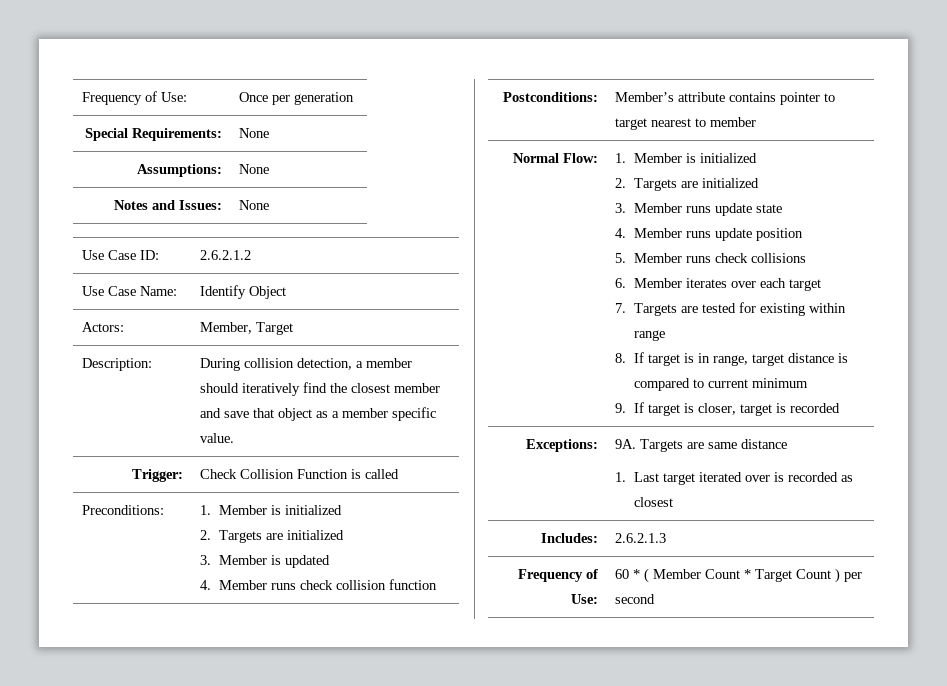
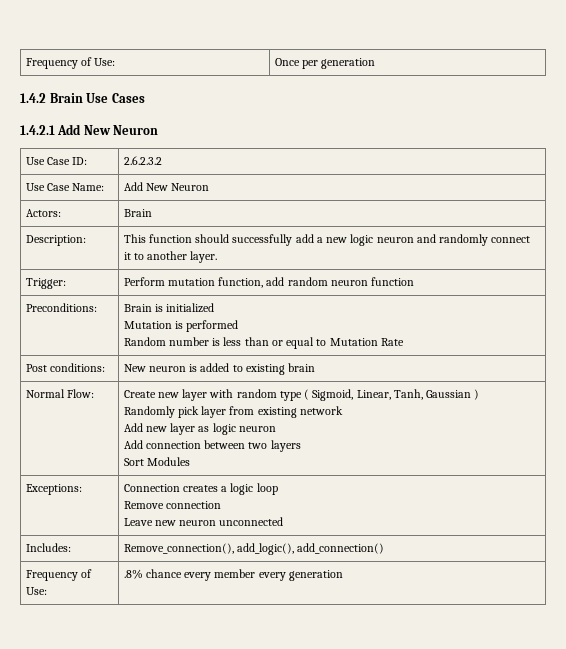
- Special Requirements: | None
- Assumptions: | None
- Notes and Issues: | None
+ 1.4.2 Brain Use Cases
+ 1.4.2.1 Add New Neuron
- Use Case ID: | 2.6.2.1.2
+ Use Case ID: | 2.6.2.3.2
- Use Case Name: | Identify Object
+ Use Case Name: | Add New Neuron
- Actors: | Member, Target
+ Actors: | Brain
- Description: | During collision detection, a member should iteratively find the closest member and save that object as a member specific value.
- Trigger: | Check Collision Function is called
+ Description: | This function should successfully add a new logic neuron and randomly connect it to another layer.
+ Trigger: | Perform mutation function, add random neuron function
- Preconditions: | 1. Member is initialized
- 2. Targets are initialized
- 3. Member is updated
- 4. Member runs check collision function
- Postconditions: | Member’s attribute contains pointer to target nearest to member
- Normal Flow: | 1. Member is initialized
- 2. Targets are initialized
- 3. Member runs update state
- 4. Member runs update position
- 5. Member runs check collisions
- 6. Member iterates over each target
- 7. Targets are tested for existing within range
- 8. If target is in range, target distance is compared to current minimum
- 9. If target is closer, target is recorded
- Exceptions: | 9A. Targets are same distance
- 1. Last target iterated over is recorded as closest
- Includes: | 2.6.2.1.3
- Frequency of Use: | 60 * ( Member Count * Target Count ) per second
+ Preconditions: | Brain is initialized
+ Mutation is performed
+ Random number is less than or equal to Mutation Rate
+ Post conditions: | New neuron is added to existing brain
+ Normal Flow: | Create new layer with random type ( Sigmoid, Linear, Tanh, Gaussian )
+ Randomly pick layer from existing network
+ Add new layer as logic neuron
+ Add connection between two layers
+ Sort Modules
+ Exceptions: | Connection creates a logic loop
+ Remove connection
+ Leave new neuron unconnected
+ Includes: | Remove_connection(), add_logic(), add_connection()
+ Frequency of Use: | .8% chance every member every generation

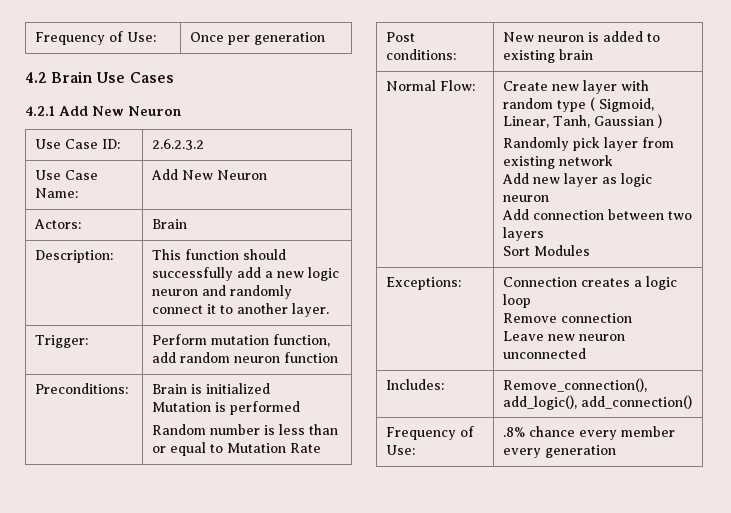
- 1.4.2 Brain Use Cases
+ 4.2 Brain Use Cases
- 1.4.2.1 Add New Neuron
+ 4.2.1 Add New Neuron

